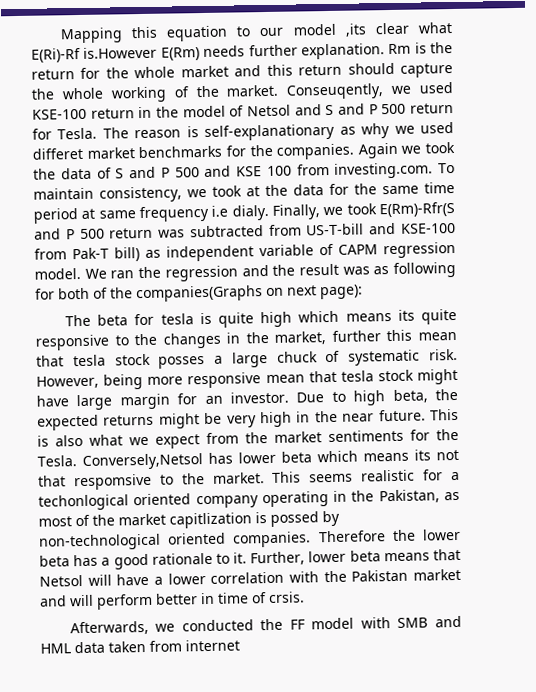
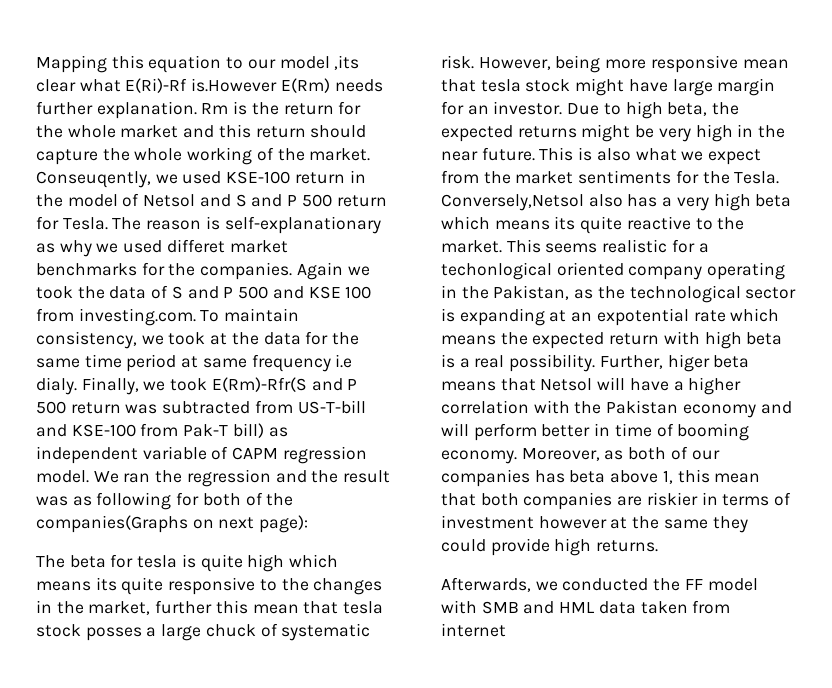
- Conversely,Netsol has lower beta which means its not that respomsive to the market.
+ Conversely,Netsol also has a very high beta which means its quite reactive to the market.
- This seems realistic for a techonlogical oriented company operating in the Pakistan, as most of the market capitlization is possed by non-technological oriented companies. Therefore the lower beta has a good rationale to it. Further, lower beta means that Netsol will have a lower correlation with the Pakistan market and will perform better in time of crsis.
+ This seems realistic for a techonlogical oriented company operating in the Pakistan, as the technological sector is expanding at an expotential rate which means the expected return with high beta is a real possibility. Further, higer beta means that Netsol will have a higher correlation with the Pakistan economy and will perform better in time of booming economy. Moreover, as both of our companies has beta above 1, this mean that both companies are riskier in terms of investment however at the same they could provide high returns.

